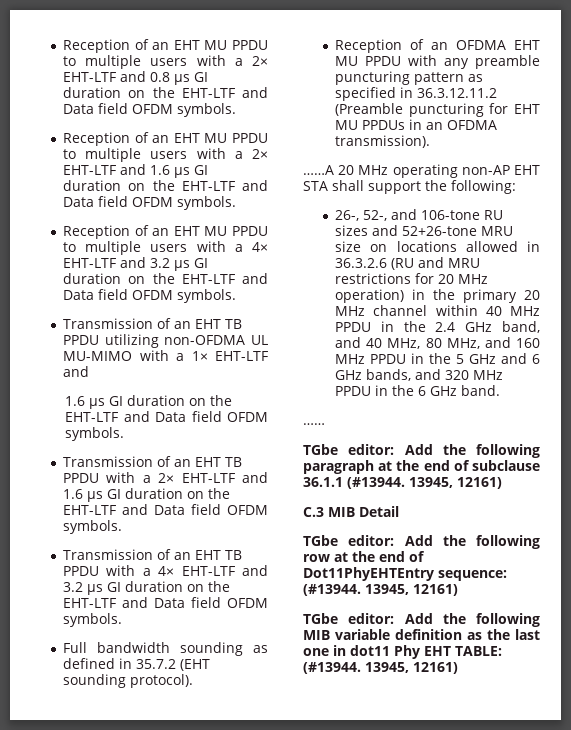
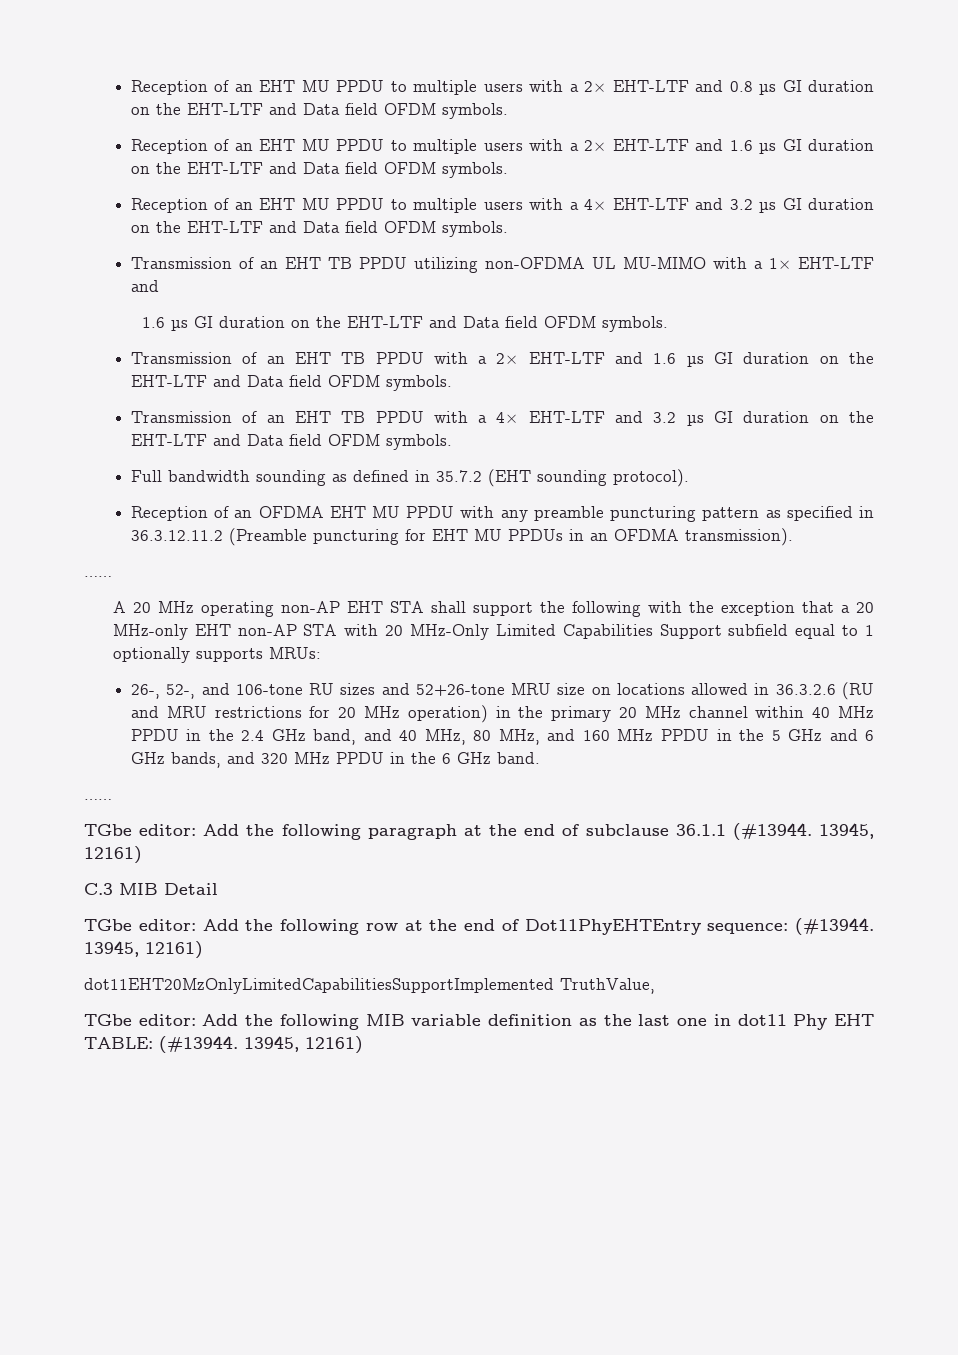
  Reception of an OFDMA EHT MU PPDU with any preamble puncturing pattern as specified in 36.3.12.11.2 (Preamble puncturing for EHT MU PPDUs in an OFDMA transmission).
- ……A 20 MHz operating non-AP EHT STA shall support the following:
+ ……
+ A 20 MHz operating non-AP EHT STA shall support the following with the exception that a 20 MHz-only EHT non-AP STA with 20 MHz-Only Limited Capabilities Support subfield equal to 1 optionally supports MRUs:
+ dot11EHT20MzOnlyLimitedCapabilitiesSupportImplemented TruthValue,

